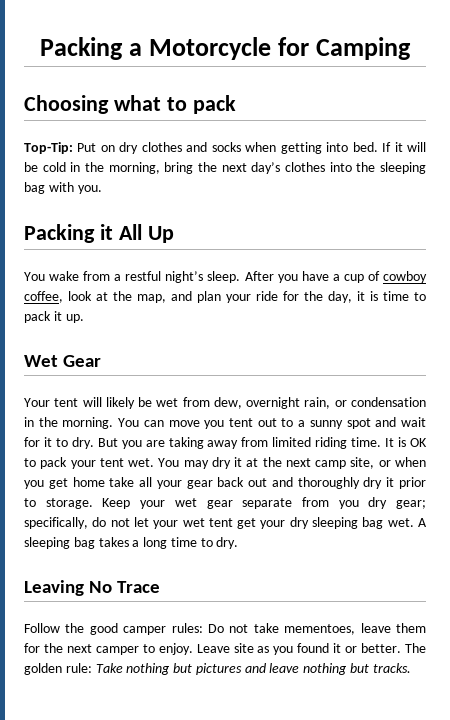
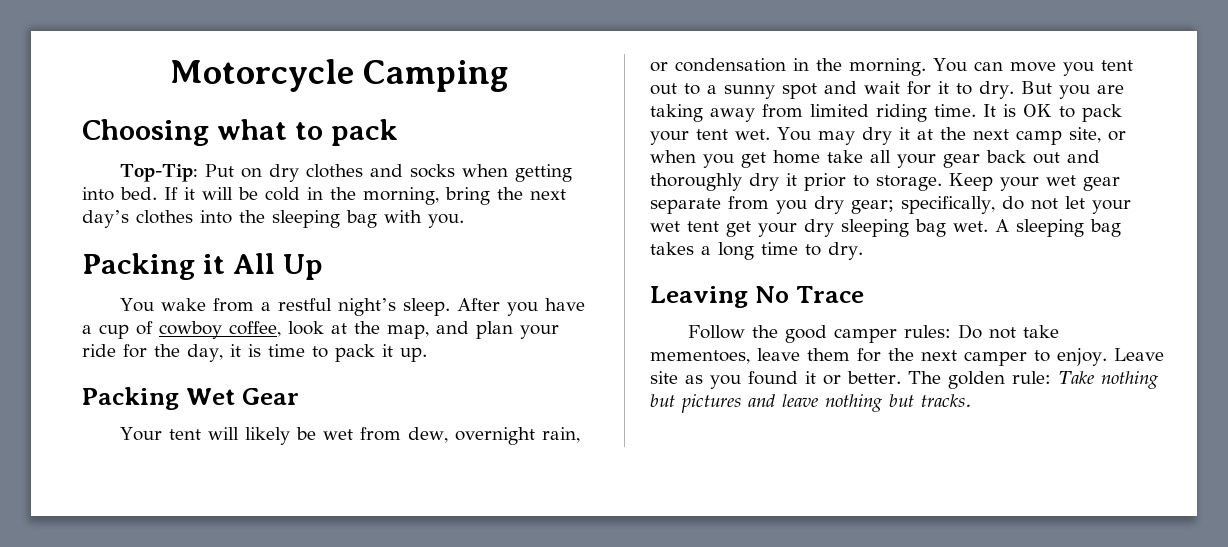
- Packing a Motorcycle for Camping
+ Motorcycle Camping
- Wet Gear
+ Packing Wet Gear

